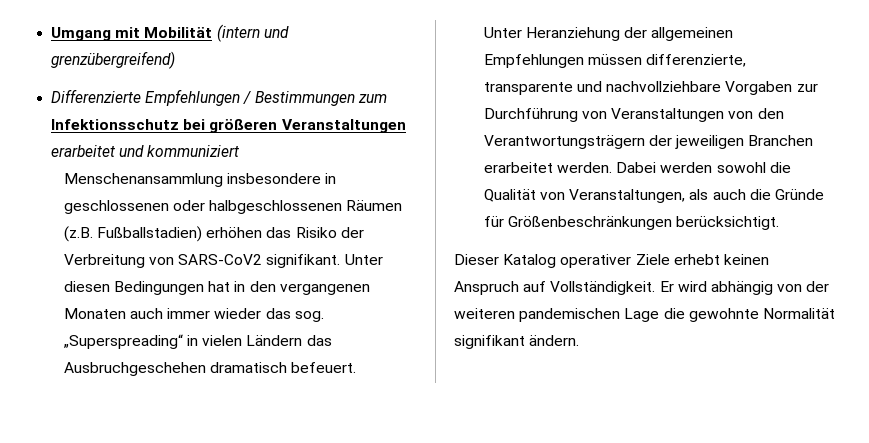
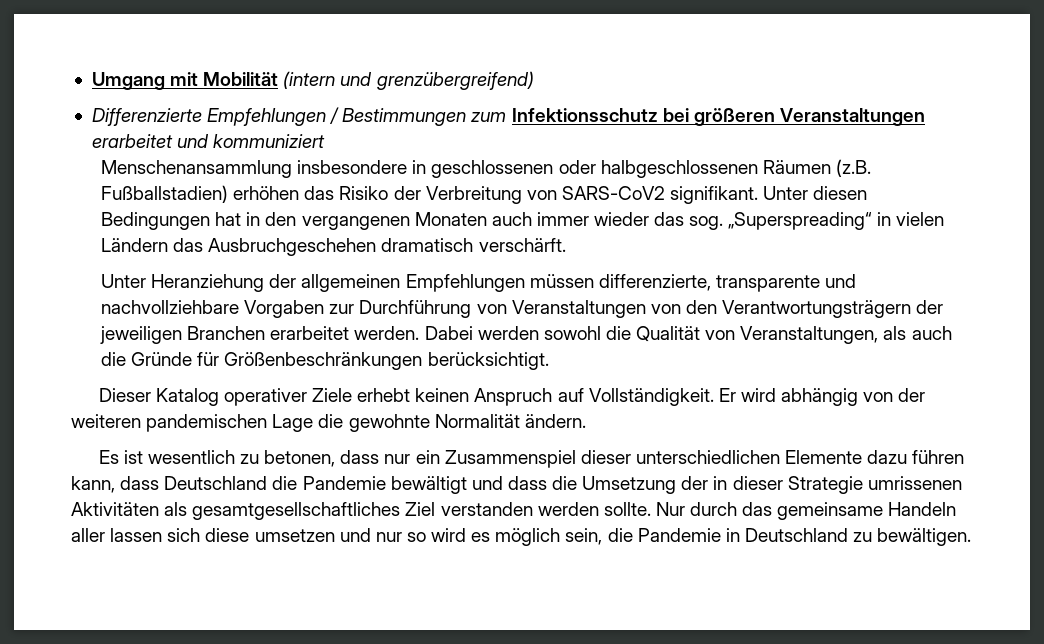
- Unter diesen Bedingungen hat in den vergangenen Monaten auch immer wieder das sog. „Superspreading“ in vielen Ländern das Ausbruchgeschehen dramatisch befeuert.
+ Unter diesen Bedingungen hat in den vergangenen Monaten auch immer wieder das sog. „Superspreading“ in vielen Ländern das Ausbruchgeschehen dramatisch verschärft.
- Er wird abhängig von der weiteren pandemischen Lage die gewohnte Normalität signifikant ändern.
+ Er wird abhängig von der weiteren pandemischen Lage die gewohnte Normalität ändern.
+ Es ist wesentlich zu betonen, dass nur ein Zusammenspiel dieser unterschiedlichen Elemente dazu führen kann, dass Deutschland die Pandemie bewältigt und dass die Umsetzung der in dieser Strategie umrissenen Aktivitäten als gesamtgesellschaftliches Ziel verstanden werden sollte. Nur durch das gemeinsame Handeln aller lassen sich diese umsetzen und nur so wird es möglich sein, die Pandemie in Deutschland zu bewältigen.

